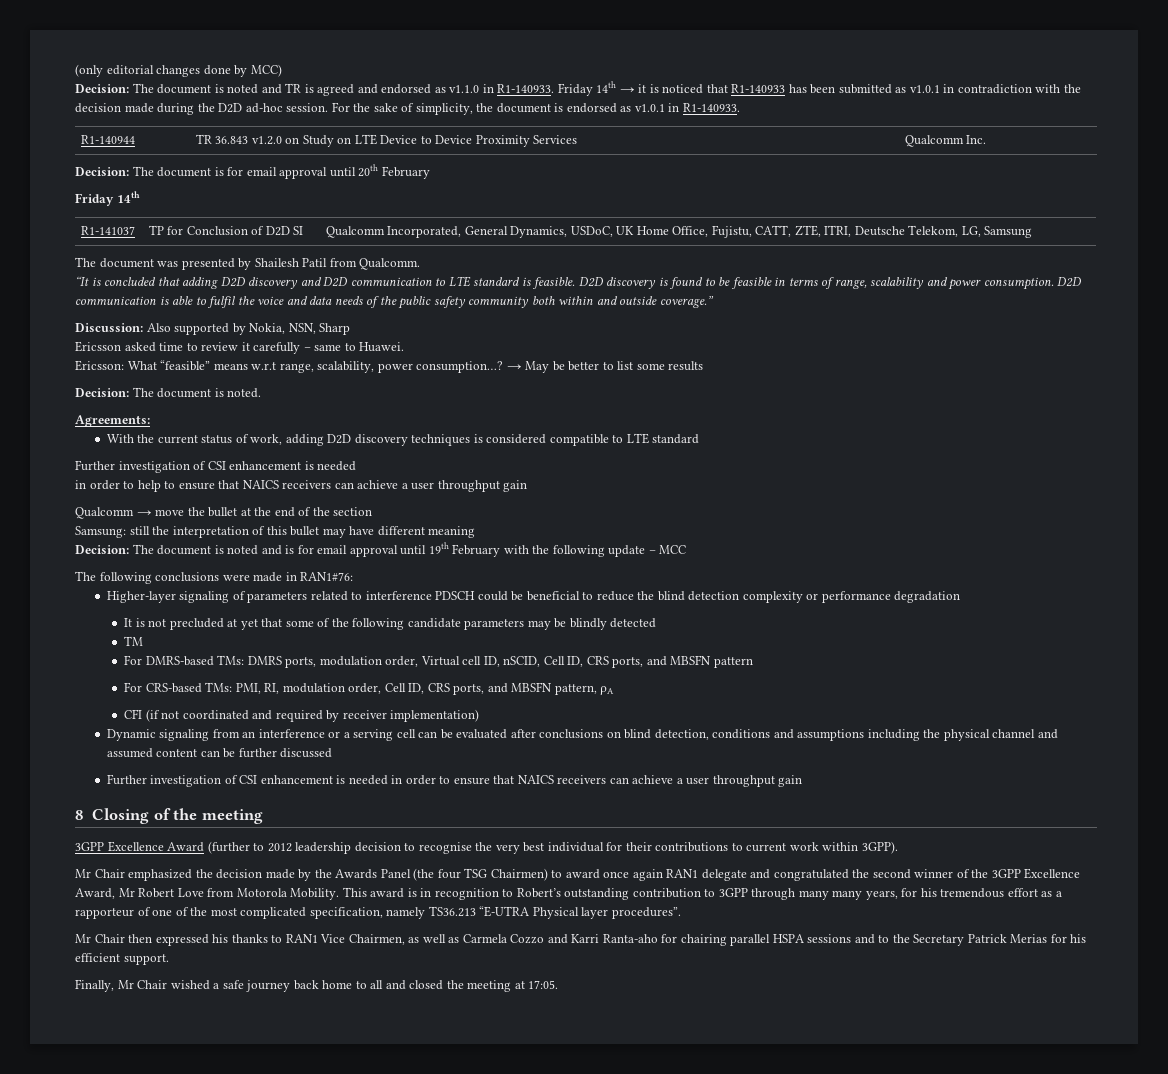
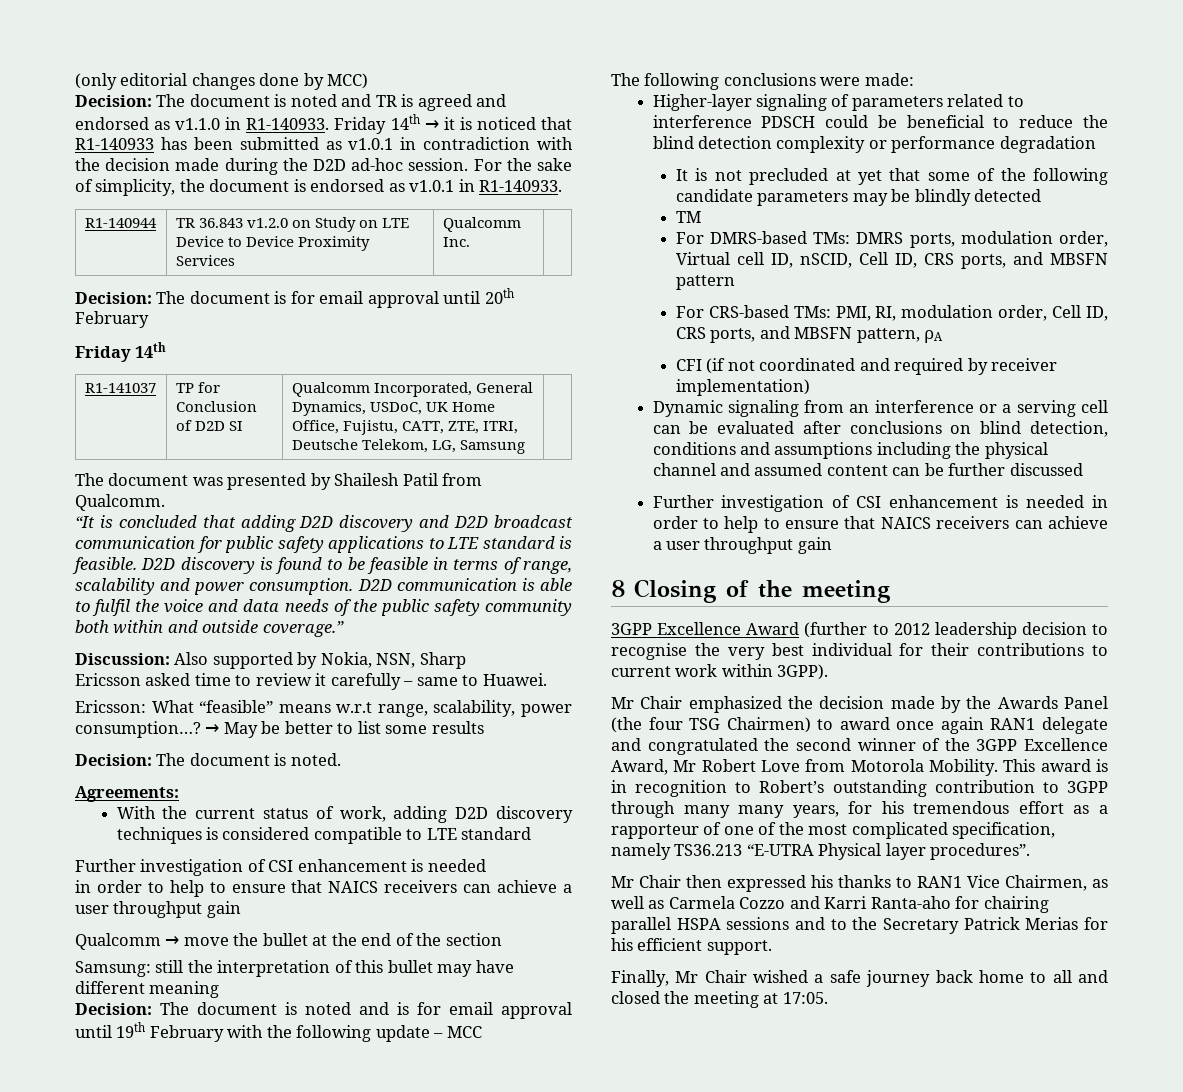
- “It is concluded that adding D2D discovery and D2D communication to LTE standard is feasible.
+ “It is concluded that adding D2D discovery and D2D broadcast communication for public safety applications to LTE standard is feasible.
- The following conclusions were made in RAN1#76:
+ The following conclusions were made:
- Further investigation of CSI enhancement is needed in order to ensure that NAICS receivers can achieve a user throughput gain
+ Further investigation of CSI enhancement is needed in order to help to ensure that NAICS receivers can achieve a user throughput gain

